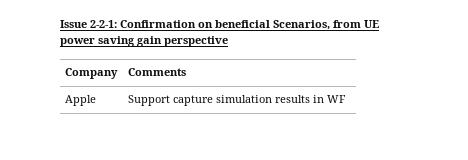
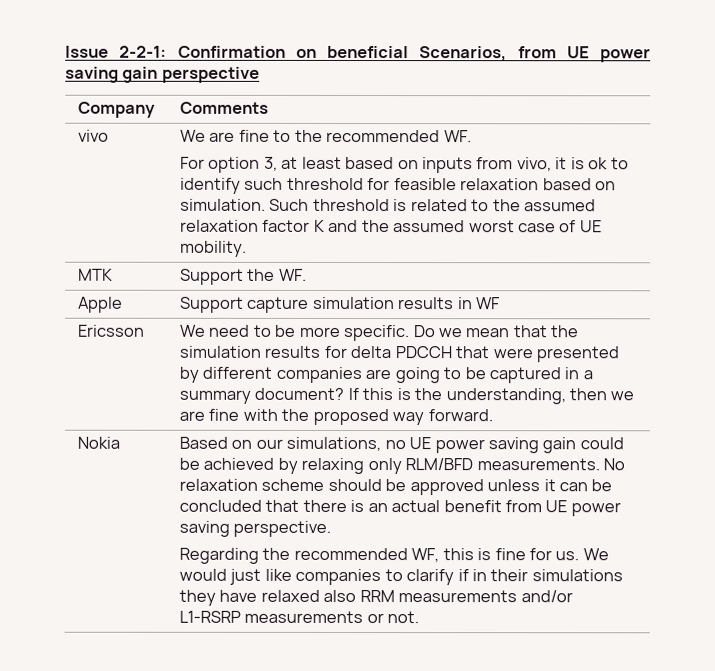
+ vivo | We are fine to the recommended WF.
+ For option 3, at least based on inputs from vivo, it is ok to identify such threshold for feasible relaxation based on simulation. Such threshold is related to the assumed relaxation factor K and the assumed worst case of UE mobility.
+ MTK | Support the WF.
+ Ericsson | We need to be more specific. Do we mean that the simulation results for delta PDCCH that were presented by different companies are going to be captured in a summary document? If this is the understanding, then we are fine with the proposed way forward.
+ Nokia | Based on our simulations, no UE power saving gain could be achieved by relaxing only RLM/BFD measurements. No relaxation scheme should be approved unless it can be concluded that there is an actual benefit from UE power saving perspective.
+ Regarding the recommended WF, this is fine for us. We would just like companies to clarify if in their simulations they have relaxed also RRM measurements and/or L1-RSRP measurements or not.

